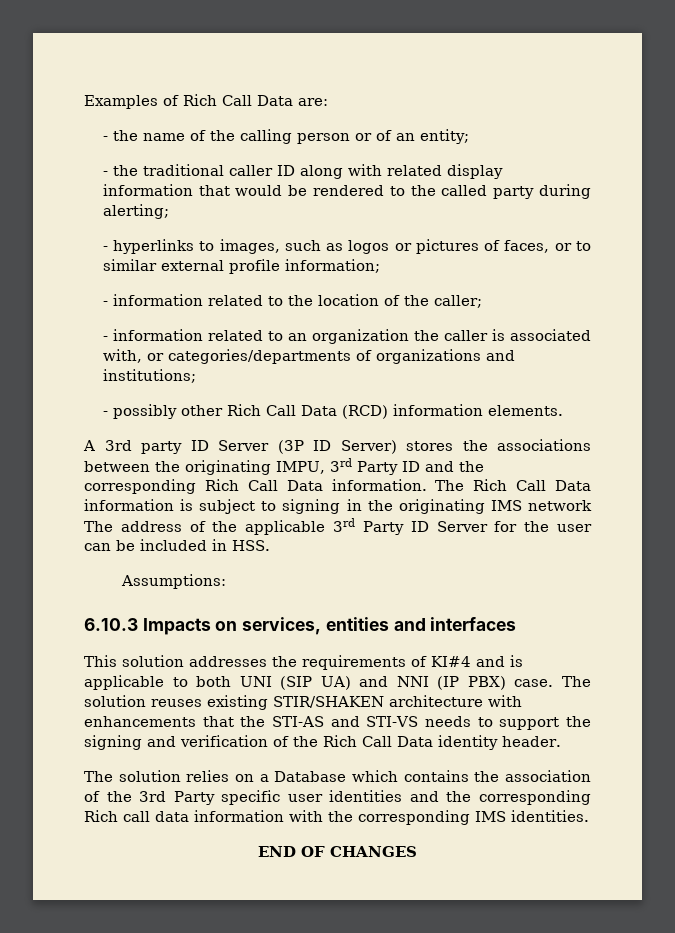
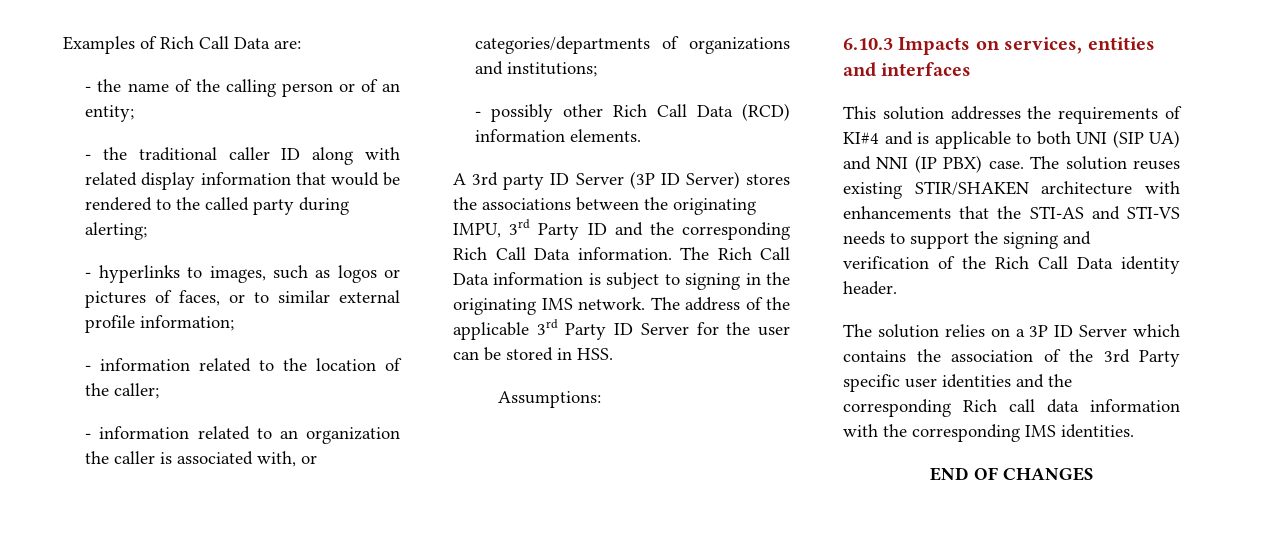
- The Rich Call Data information is subject to signing in the originating IMS network The address of the applicable 3rd Party ID Server for the user can be included in HSS.
+ The Rich Call Data information is subject to signing in the originating IMS network. The address of the applicable 3rd Party ID Server for the user can be stored in HSS.
- The solution relies on a Database which contains the association of the 3rd Party specific user identities and the corresponding Rich call data information with the corresponding IMS identities.
+ The solution relies on a 3P ID Server which contains the association of the 3rd Party specific user identities and the corresponding Rich call data information with the corresponding IMS identities.

